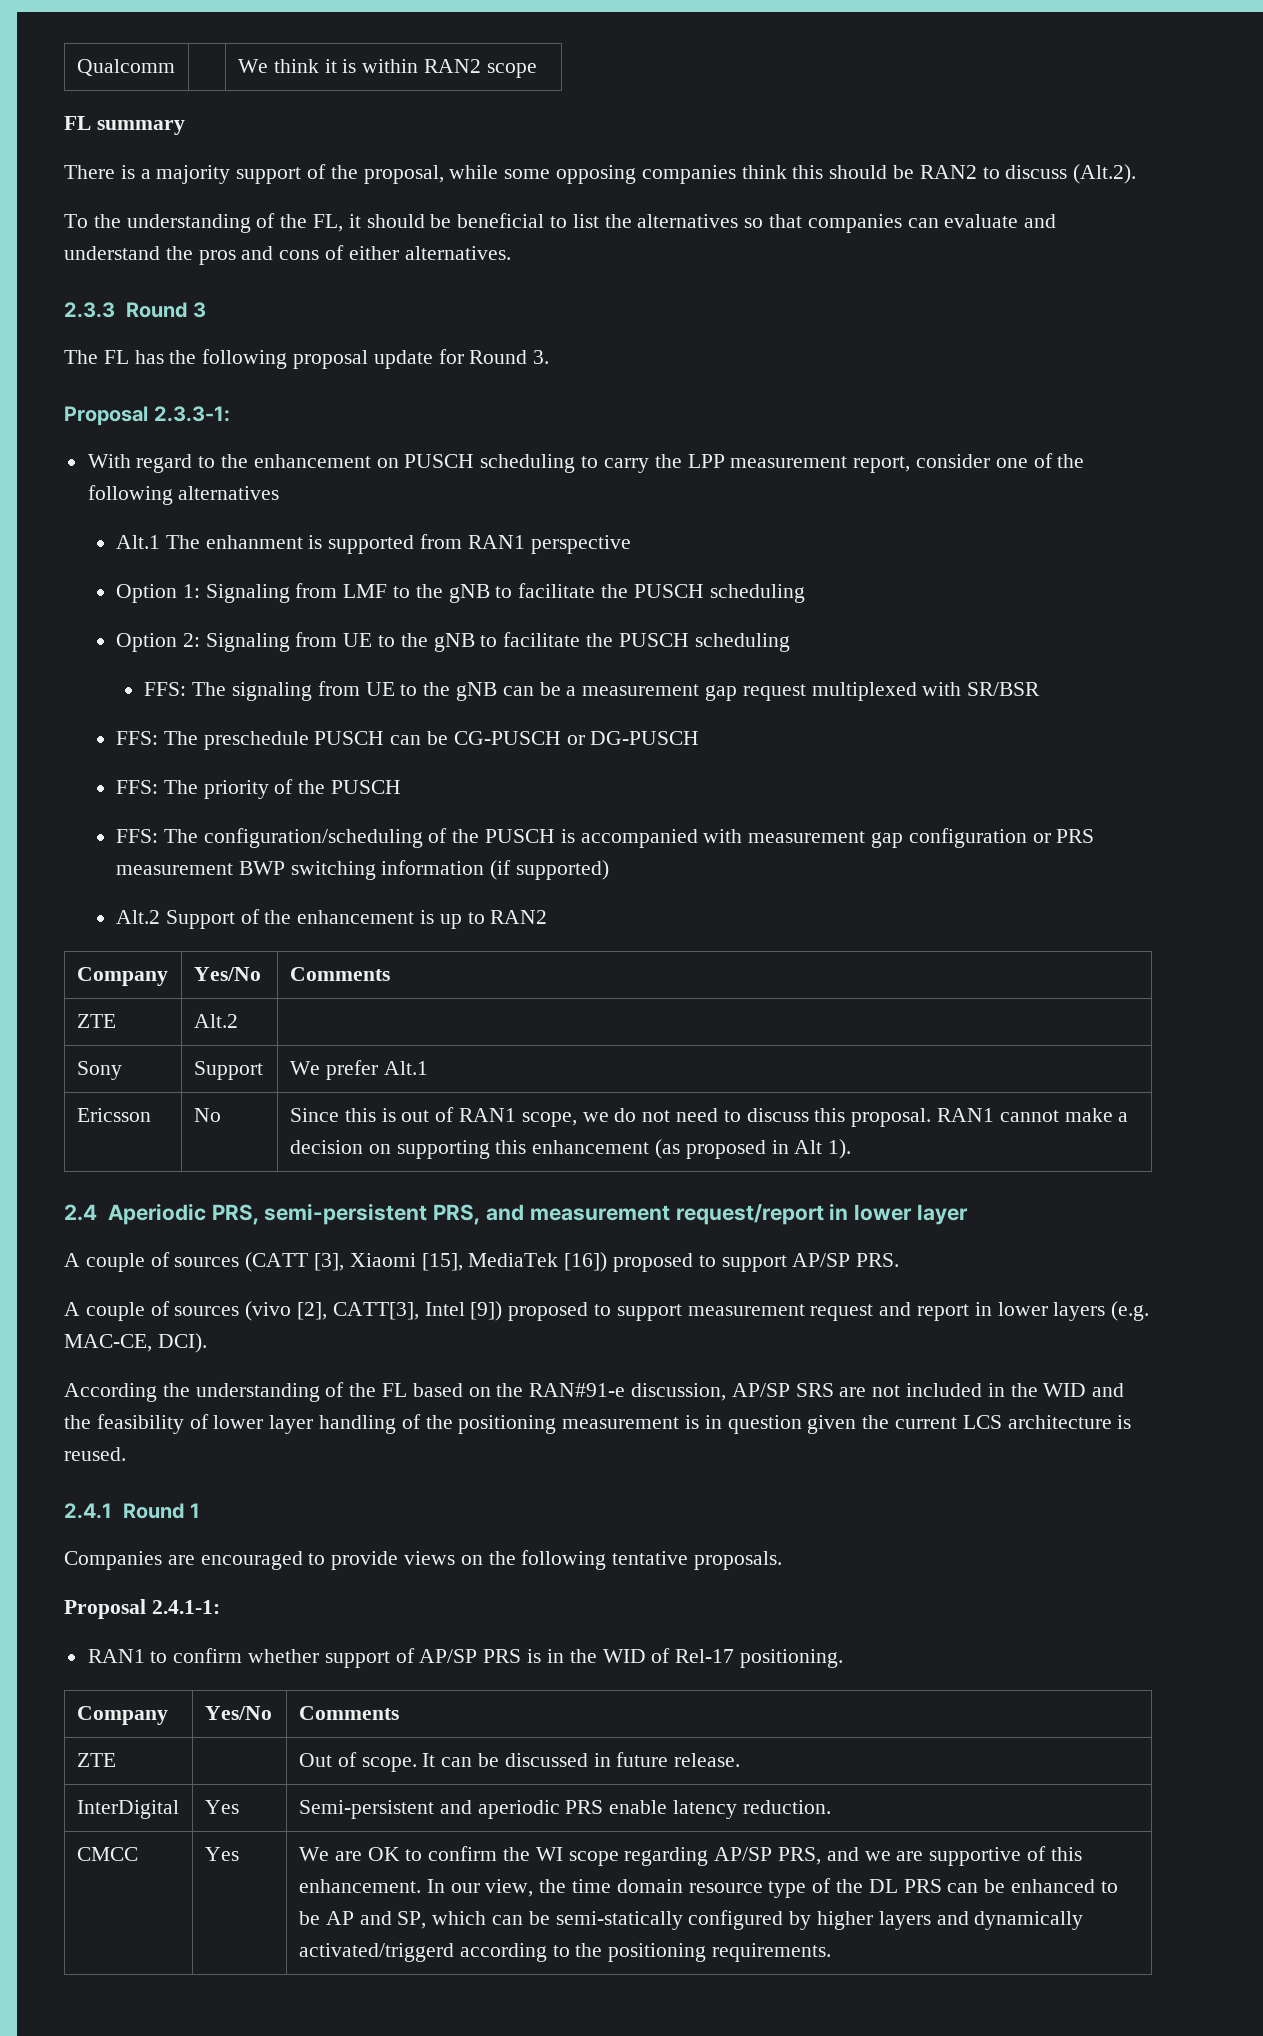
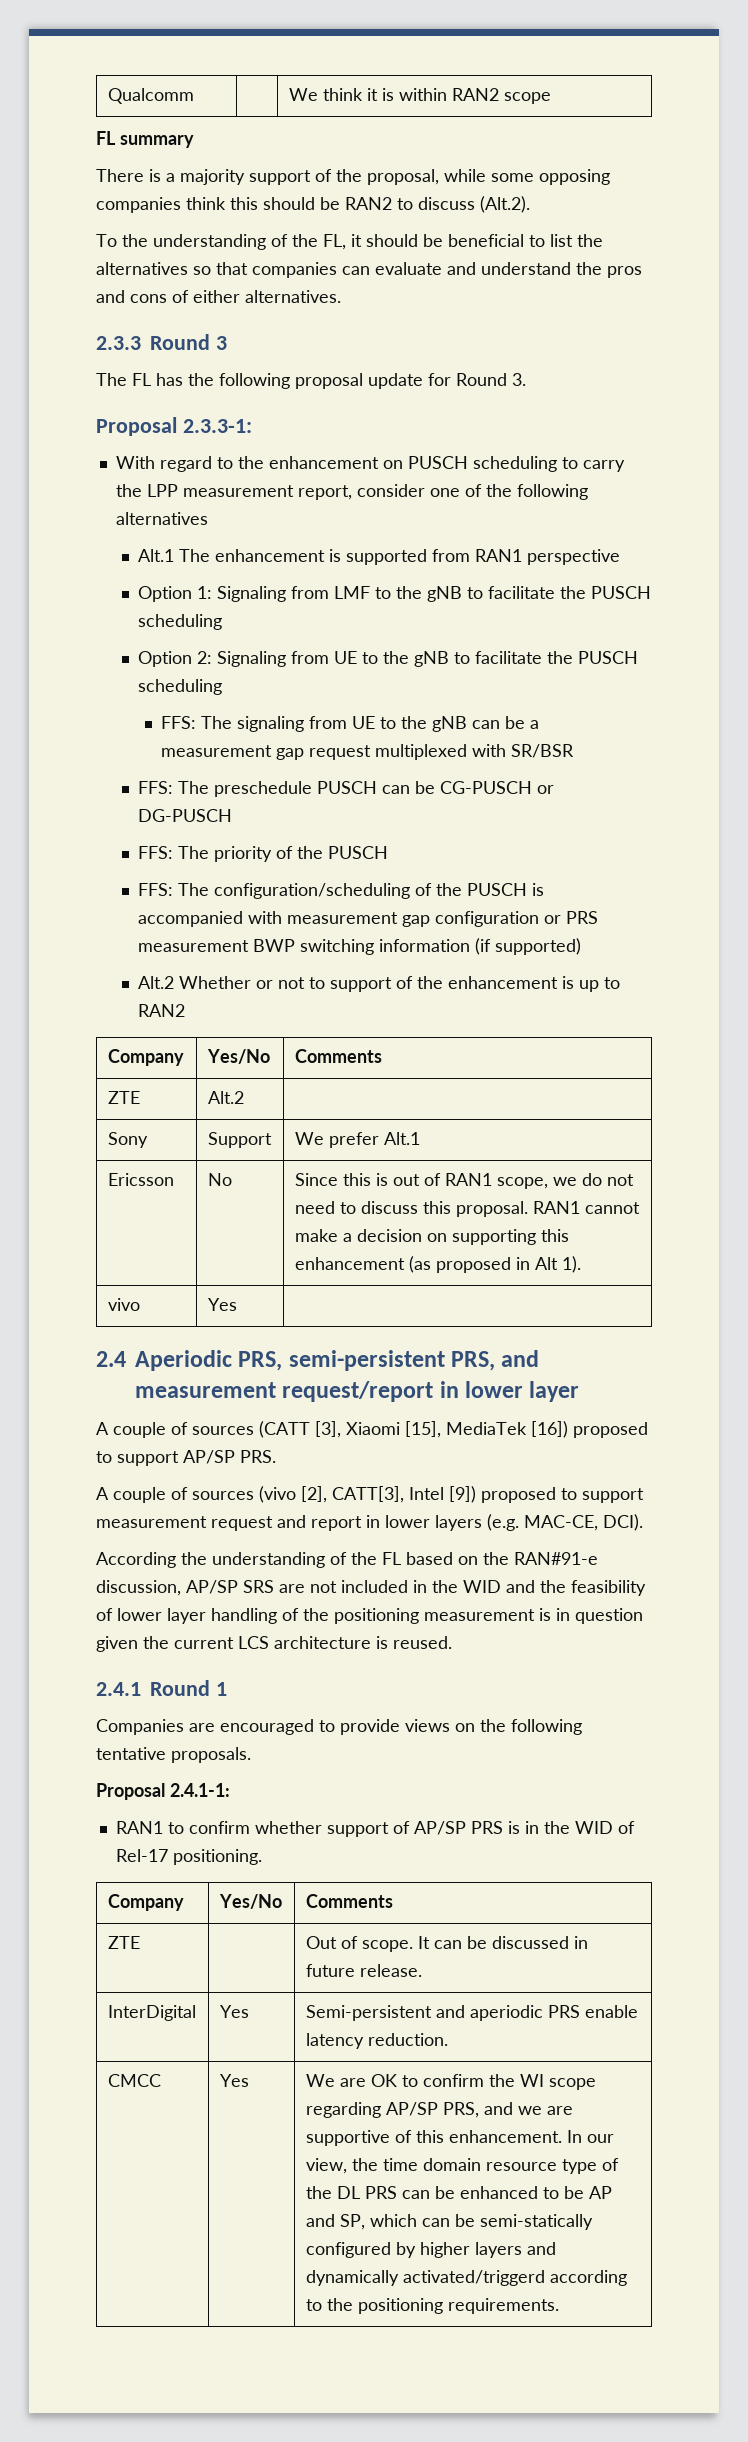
- Alt.1 The enhanment is supported from RAN1 perspective
+ Alt.1 The enhancement is supported from RAN1 perspective
- Alt.2 Support of the enhancement is up to RAN2
+ Alt.2 Whether or not to support of the enhancement is up to RAN2
+ vivo | Yes |

